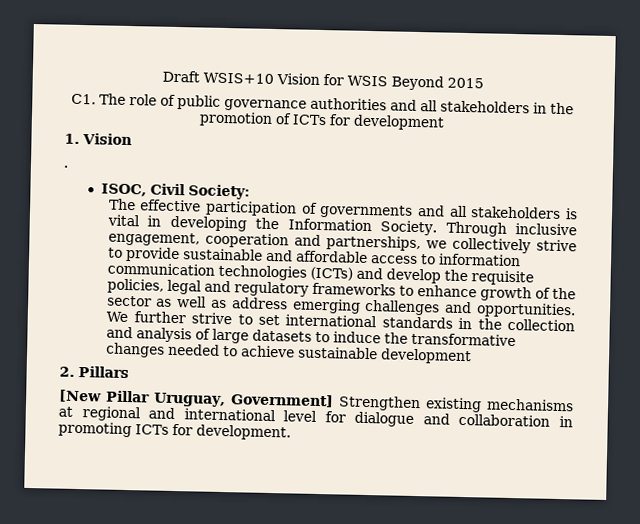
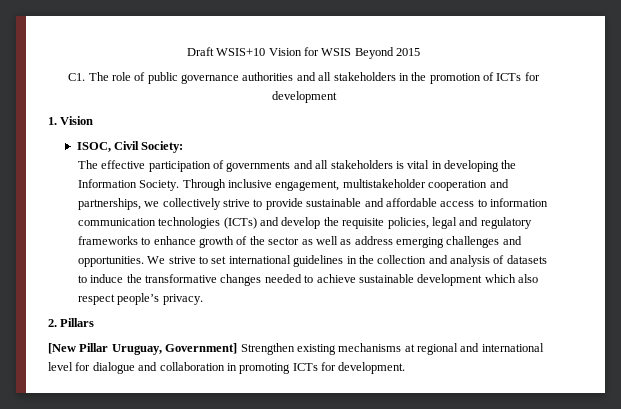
- .
- Through inclusive engagement, cooperation and partnerships, we collectively strive to provide sustainable and affordable access to information communication technologies (ICTs) and develop the requisite policies, legal and regulatory frameworks to enhance growth of the sector as well as address emerging challenges and opportunities.
+ Through inclusive engagement, multistakeholder cooperation and partnerships, we collectively strive to provide sustainable and affordable access to information communication technologies (ICTs) and develop the requisite policies, legal and regulatory frameworks to enhance growth of the sector as well as address emerging challenges and opportunities.
- We further strive to set international standards in the collection and analysis of large datasets to induce the transformative changes needed to achieve sustainable development
+ We strive to set international guidelines in the collection and analysis of datasets to induce the transformative changes needed to achieve sustainable development which also respect people’s privacy.

